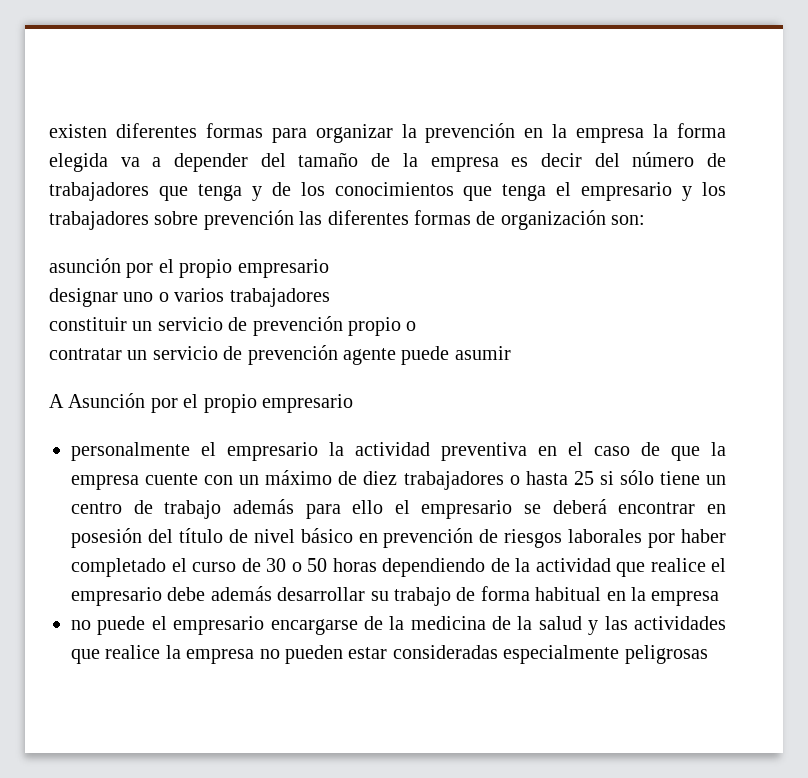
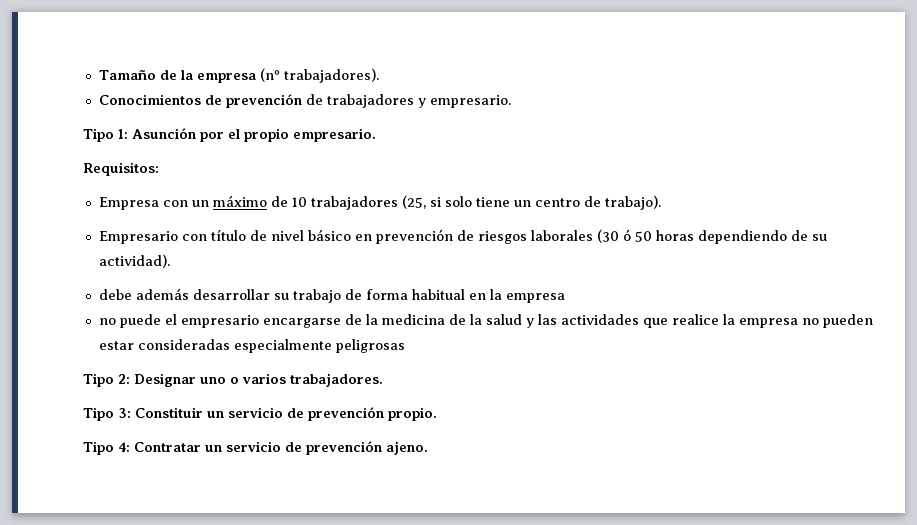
- existen diferentes formas para organizar la prevención en la empresa la forma elegida va a depender del tamaño de la empresa es decir del número de trabajadores que tenga y de los conocimientos que tenga el empresario y los trabajadores sobre prevención las diferentes formas de organización son:
- asunción por el propio empresario
- designar uno o varios trabajadores
- constituir un servicio de prevención propio o
- contratar un servicio de prevención agente puede asumir
- A Asunción por el propio empresario
- personalmente el empresario la actividad preventiva en el caso de que la empresa cuente con un máximo de diez trabajadores o hasta 25 si sólo tiene un centro de trabajo además para ello el empresario se deberá encontrar en posesión del título de nivel básico en prevención de riesgos laborales por haber completado el curso de 30 o 50 horas dependiendo de la actividad que realice el empresario debe además desarrollar su trabajo de forma habitual en la empresa
+ Tamaño de la empresa (nº trabajadores).
+ Conocimientos de prevención de trabajadores y empresario.
+ Tipo 1: Asunción por el propio empresario.
+ Requisitos:
+ Empresa con un máximo de 10 trabajadores (25, si solo tiene un centro de trabajo).
+ Empresario con título de nivel básico en prevención de riesgos laborales (30 ó 50 horas dependiendo de su actividad).
+ debe además desarrollar su trabajo de forma habitual en la empresa
+ Tipo 2: Designar uno o varios trabajadores.
+ Tipo 3: Constituir un servicio de prevención propio.
+ Tipo 4: Contratar un servicio de prevención ajeno.

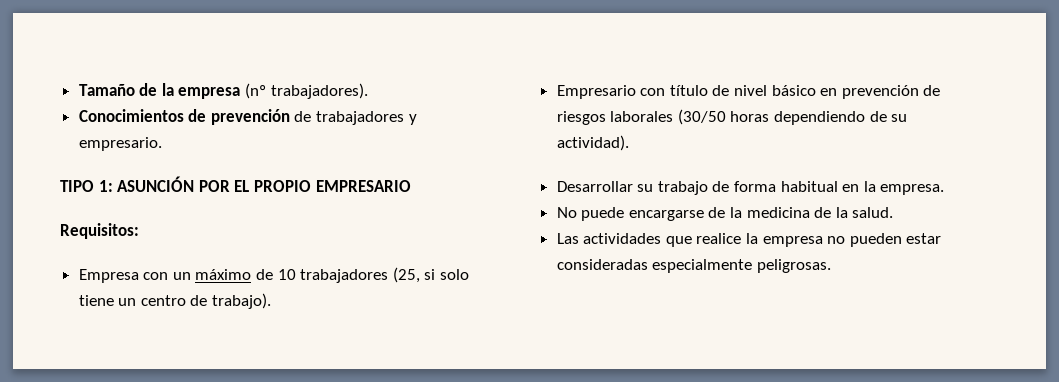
- Tipo 1: Asunción por el propio empresario.
+ TIPO 1: ASUNCIÓN POR EL PROPIO EMPRESARIO
- Empresario con título de nivel básico en prevención de riesgos laborales (30 ó 50 horas dependiendo de su actividad).
+ Empresario con título de nivel básico en prevención de riesgos laborales (30/50 horas dependiendo de su actividad).
- debe además desarrollar su trabajo de forma habitual en la empresa
- no puede el empresario encargarse de la medicina de la salud y las actividades que realice la empresa no pueden estar consideradas especialmente peligrosas
- Tipo 2: Designar uno o varios trabajadores.
- Tipo 3: Constituir un servicio de prevención propio.
- Tipo 4: Contratar un servicio de prevención ajeno.
+ Desarrollar su trabajo de forma habitual en la empresa.
+ No puede encargarse de la medicina de la salud.
+ Las actividades que realice la empresa no pueden estar consideradas especialmente peligrosas.

